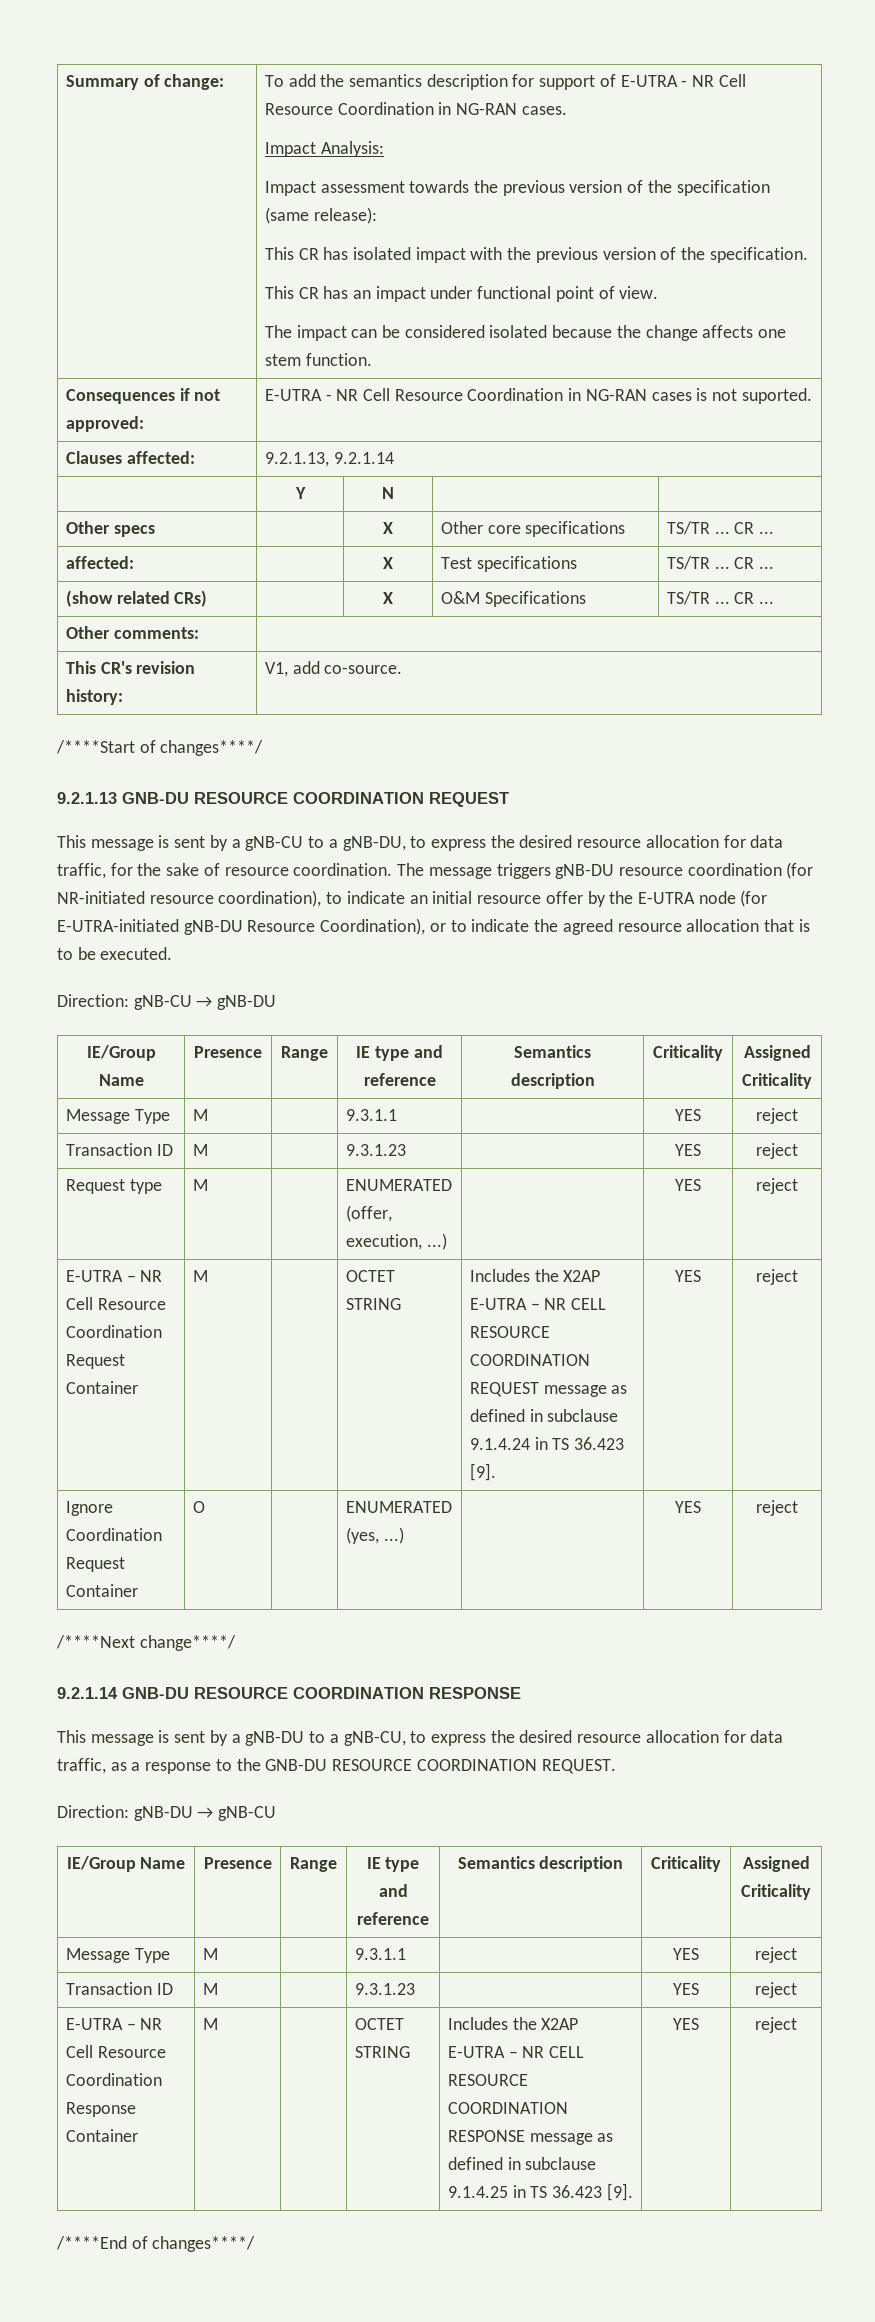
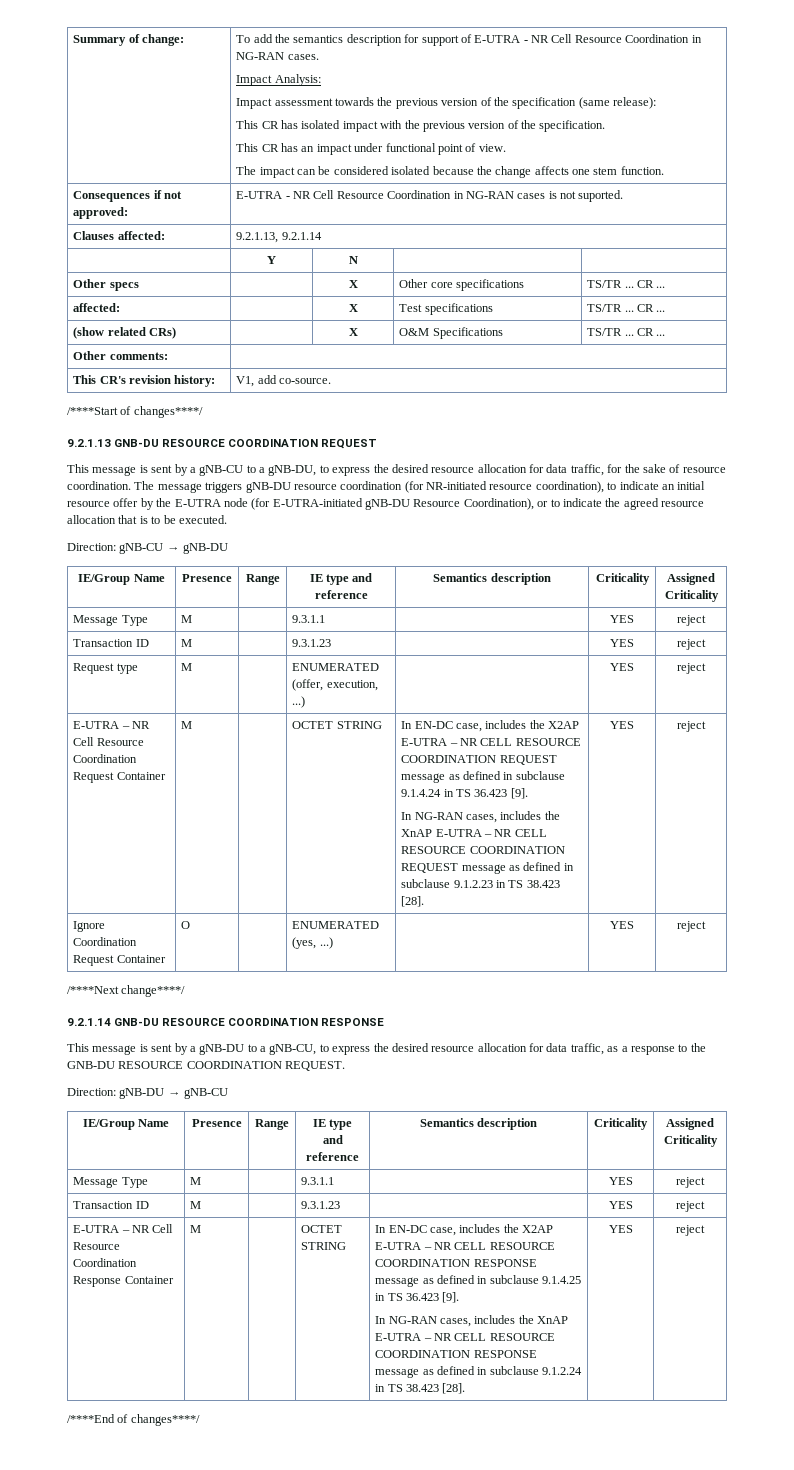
- Includes the X2AP E-UTRA – NR CELL RESOURCE COORDINATION REQUEST message as defined in subclause 9.1.4.24 in TS 36.423 [9].
+ In EN-DC case, includes the X2AP E-UTRA – NR CELL RESOURCE COORDINATION REQUEST message as defined in subclause 9.1.4.24 in TS 36.423 [9].
+ In NG-RAN cases, includes the XnAP E-UTRA – NR CELL RESOURCE COORDINATION REQUEST message as defined in subclause 9.1.2.23 in TS 38.423 [28].
- Includes the X2AP E-UTRA – NR CELL RESOURCE COORDINATION RESPONSE message as defined in subclause 9.1.4.25 in TS 36.423 [9].
+ In EN-DC case, includes the X2AP E-UTRA – NR CELL RESOURCE COORDINATION RESPONSE message as defined in subclause 9.1.4.25 in TS 36.423 [9].
+ In NG-RAN cases, includes the XnAP E-UTRA – NR CELL RESOURCE COORDINATION RESPONSE message as defined in subclause 9.1.2.24 in TS 38.423 [28].

